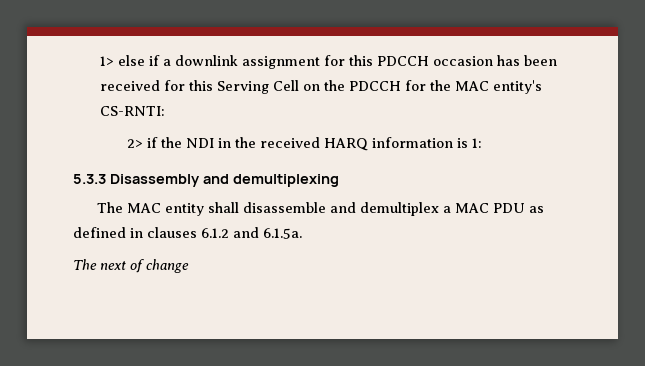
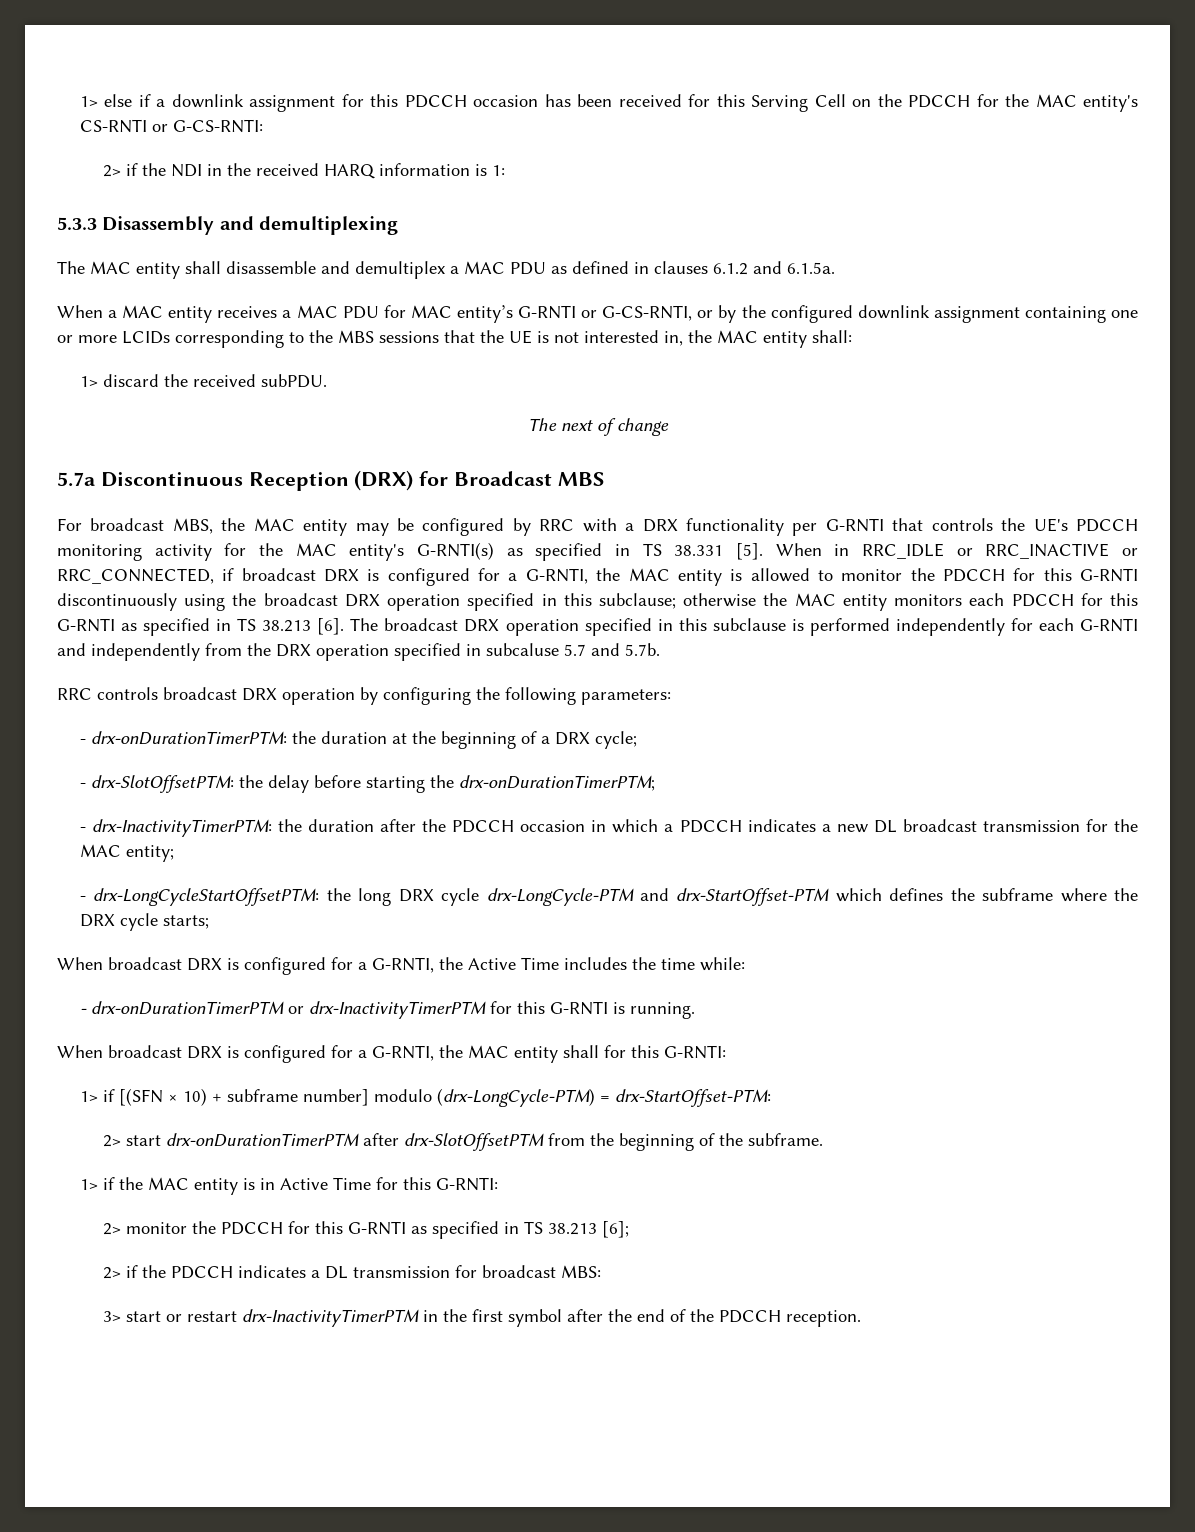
- 1> else if a downlink assignment for this PDCCH occasion has been received for this Serving Cell on the PDCCH for the MAC entity's CS-RNTI:
+ 1> else if a downlink assignment for this PDCCH occasion has been received for this Serving Cell on the PDCCH for the MAC entity's CS-RNTI or G-CS-RNTI:
+ When a MAC entity receives a MAC PDU for MAC entity’s G-RNTI or G-CS-RNTI, or by the configured downlink assignment containing one or more LCIDs corresponding to the MBS sessions that the UE is not interested in, the MAC entity shall:
+ 1> discard the received subPDU.
  The next of change
+ 5.7a Discontinuous Reception (DRX) for Broadcast MBS
+ For broadcast MBS, the MAC entity may be configured by RRC with a DRX functionality per G-RNTI that controls the UE's PDCCH monitoring activity for the MAC entity's G-RNTI(s) as specified in TS 38.331 [5]. When in RRC_IDLE or RRC_INACTIVE or RRC_CONNECTED, if broadcast DRX is configured for a G-RNTI, the MAC entity is allowed to monitor the PDCCH for this G-RNTI discontinuously using the broadcast DRX operation specified in this subclause; otherwise the MAC entity monitors each PDCCH for this G-RNTI as specified in TS 38.213 [6]. The broadcast DRX operation specified in this subclause is performed independently for each G-RNTI and independently from the DRX operation specified in subcaluse 5.7 and 5.7b.
+ RRC controls broadcast DRX operation by configuring the following parameters:
+ - drx-onDurationTimerPTM: the duration at the beginning of a DRX cycle;
+ - drx-SlotOffsetPTM: the delay before starting the drx-onDurationTimerPTM;
+ - drx-InactivityTimerPTM: the duration after the PDCCH occasion in which a PDCCH indicates a new DL broadcast transmission for the MAC entity;
+ - drx-LongCycleStartOffsetPTM: the long DRX cycle drx-LongCycle-PTM and drx-StartOffset-PTM which defines the subframe where the DRX cycle starts;
+ When broadcast DRX is configured for a G-RNTI, the Active Time includes the time while:
+ - drx-onDurationTimerPTM or drx-InactivityTimerPTM for this G-RNTI is running.
+ When broadcast DRX is configured for a G-RNTI, the MAC entity shall for this G-RNTI:
+ 1> if [(SFN × 10) + subframe number] modulo (drx-LongCycle-PTM) = drx-StartOffset-PTM:
+ 2> start drx-onDurationTimerPTM after drx-SlotOffsetPTM from the beginning of the subframe.
+ 1> if the MAC entity is in Active Time for this G-RNTI:
+ 2> monitor the PDCCH for this G-RNTI as specified in TS 38.213 [6];
+ 2> if the PDCCH indicates a DL transmission for broadcast MBS:
+ 3> start or restart drx-InactivityTimerPTM in the first symbol after the end of the PDCCH reception.

